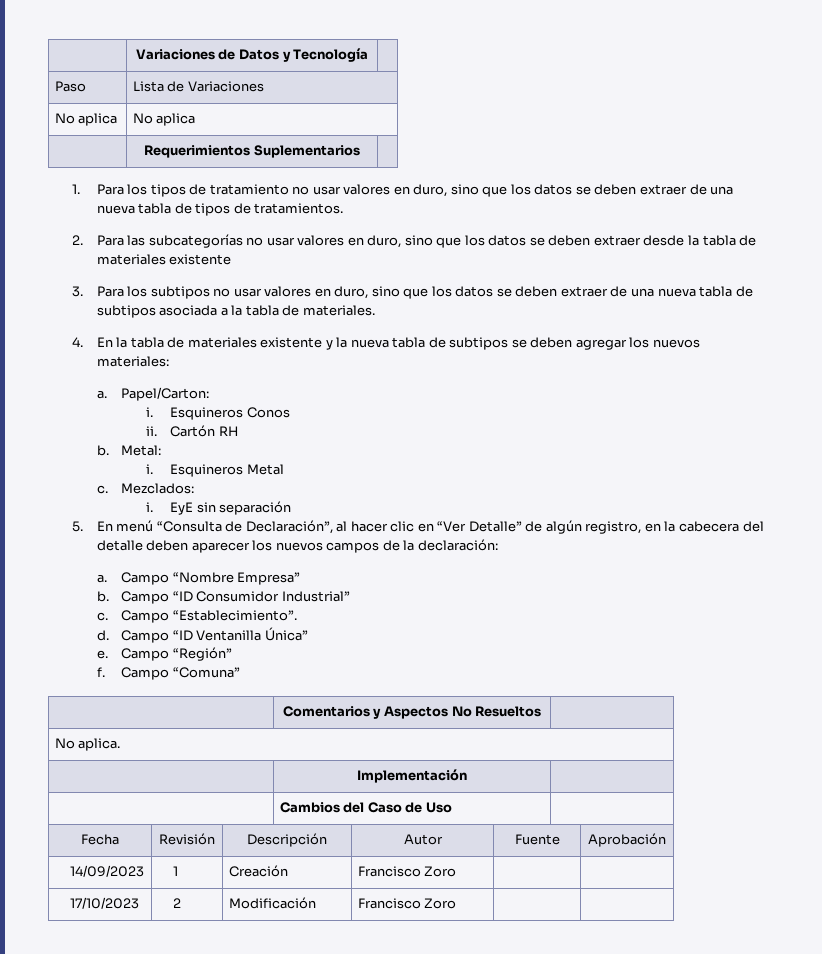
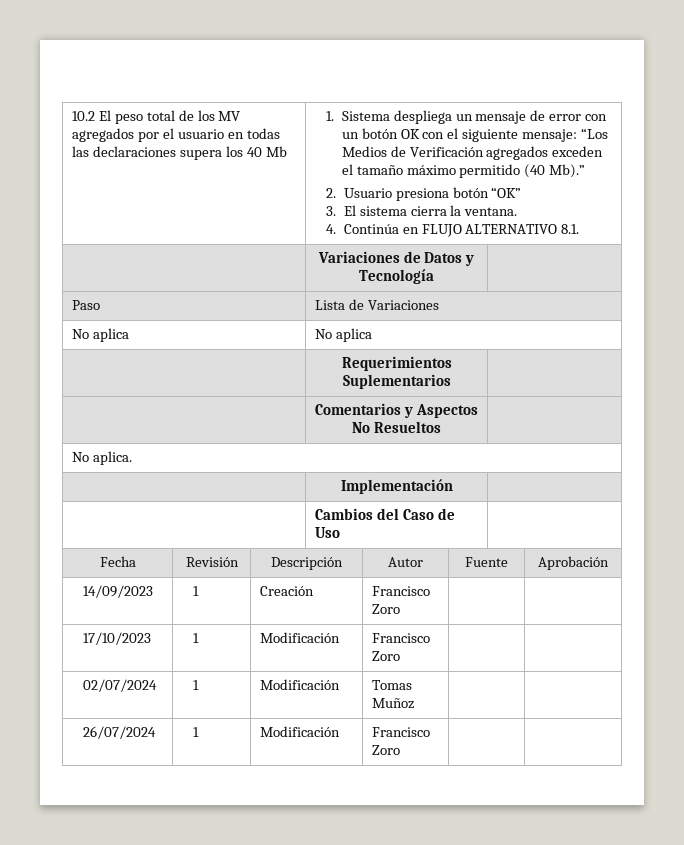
+ 10.2 El peso total de los MV agregados por el usuario en todas las declaraciones supera los 40 Mb | 1. Sistema despliega un mensaje de error con un botón OK con el siguiente mensaje: “Los Medios de Verificación agregados exceden el tamaño máximo permitido (40 Mb).”
+ 2. Usuario presiona botón “OK”
+ 3. El sistema cierra la ventana.
+ 4. Continúa en FLUJO ALTERNATIVO 8.1.
- 1. Para los tipos de tratamiento no usar valores en duro, sino que los datos se deben extraer de una nueva tabla de tipos de tratamientos.
- 2. Para las subcategorías no usar valores en duro, sino que los datos se deben extraer desde la tabla de materiales existente
- 3. Para los subtipos no usar valores en duro, sino que los datos se deben extraer de una nueva tabla de subtipos asociada a la tabla de materiales.
- 4. En la tabla de materiales existente y la nueva tabla de subtipos se deben agregar los nuevos materiales:
- a. Papel/Carton:
- i. Esquineros Conos
- ii. Cartón RH
- b. Metal:
- i. Esquineros Metal
- c. Mezclados:
- i. EyE sin separación
- 5. En menú “Consulta de Declaración”, al hacer clic en “Ver Detalle” de algún registro, en la cabecera del detalle deben aparecer los nuevos campos de la declaración:
- a. Campo “Nombre Empresa”
- b. Campo “ID Consumidor Industrial”
- c. Campo “Establecimiento”.
- d. Campo “ID Ventanilla Única”
- e. Campo “Región”
- f. Campo “Comuna”
- 17/10/2023 | 2 | Modificación | Francisco Zoro | |
+ 17/10/2023 | 1 | Modificación | Francisco Zoro | |
+ 02/07/2024 | 1 | Modificación | Tomas Muñoz | |
+ 26/07/2024 | 1 | Modificación | Francisco Zoro | |

